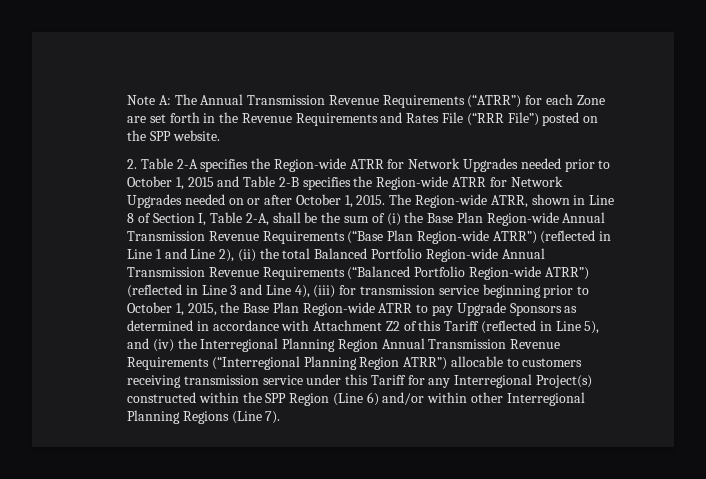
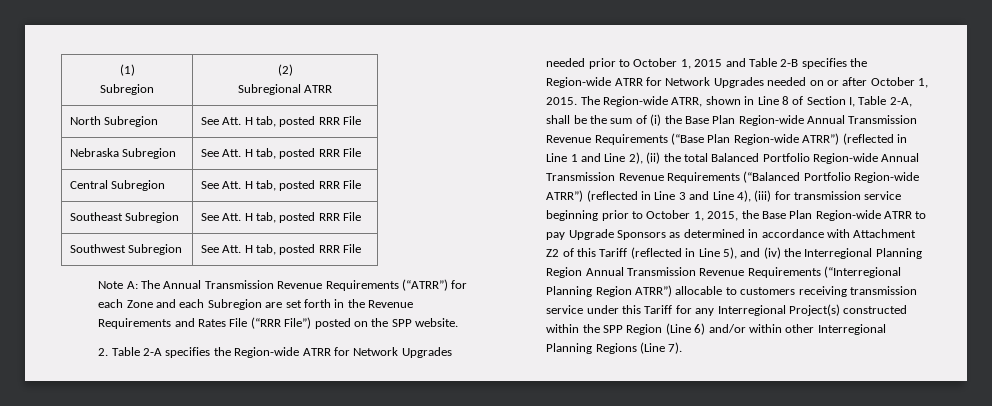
+ (1)
+ Subregion | (2)
+ Subregional ATRR
+ North Subregion | See Att. H tab, posted RRR File
+ Nebraska Subregion | See Att. H tab, posted RRR File
+ Central Subregion | See Att. H tab, posted RRR File
+ Southeast Subregion | See Att. H tab, posted RRR File
+ Southwest Subregion | See Att. H tab, posted RRR File
- Note A: The Annual Transmission Revenue Requirements (“ATRR”) for each Zone are set forth in the Revenue Requirements and Rates File (“RRR File”) posted on the SPP website.
+ Note A: The Annual Transmission Revenue Requirements (“ATRR”) for each Zone and each Subregion are set forth in the Revenue Requirements and Rates File (“RRR File”) posted on the SPP website.

